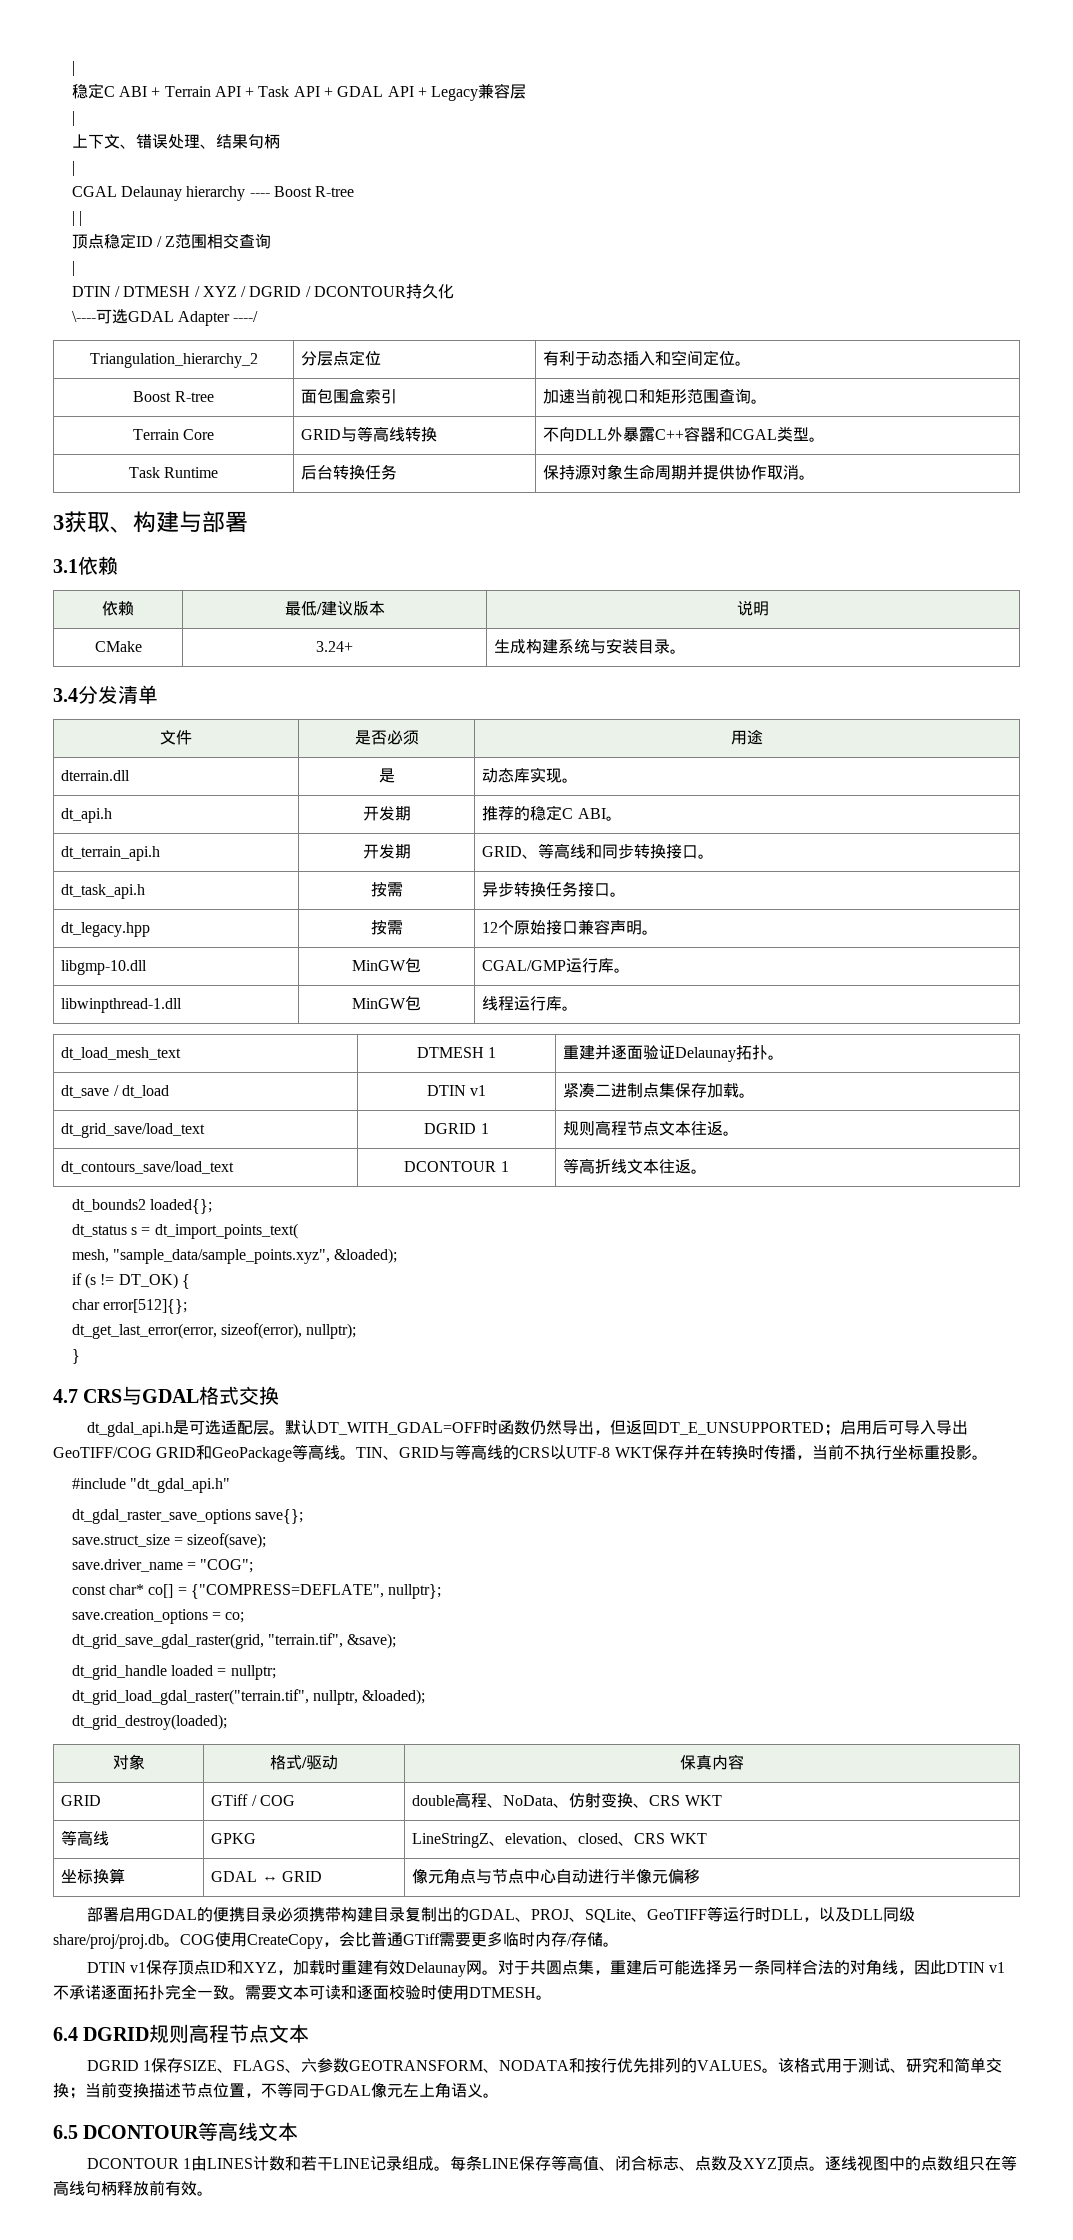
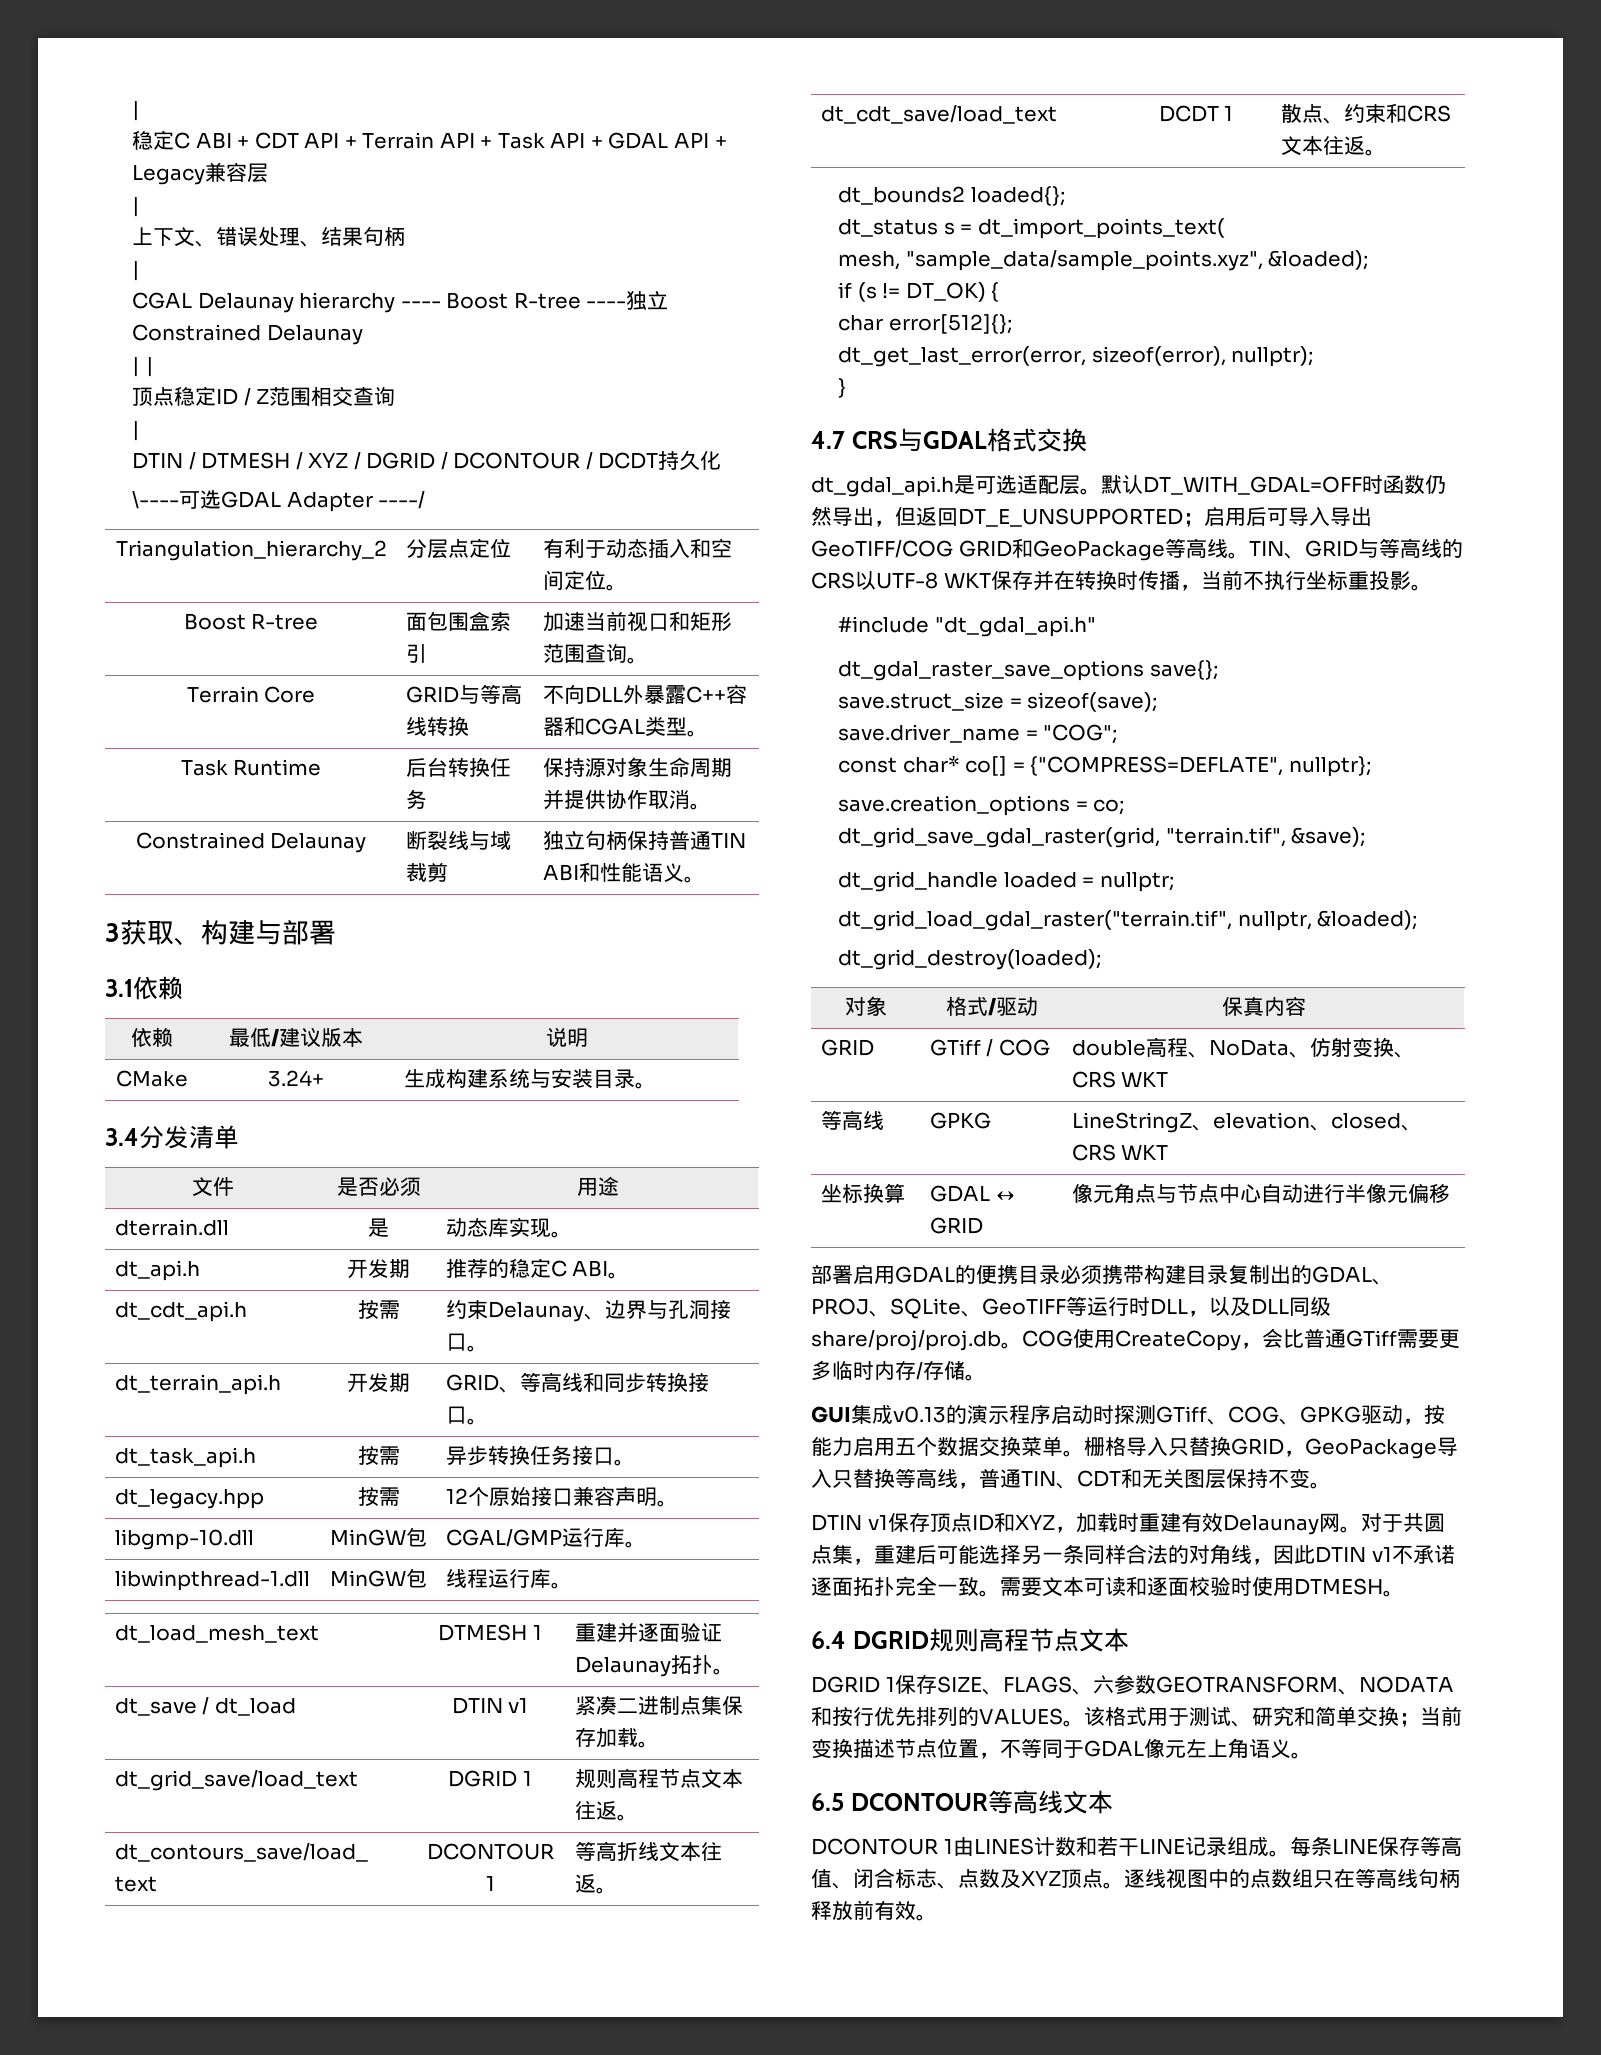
- 稳定C ABI + Terrain API + Task API + GDAL API + Legacy兼容层
+ 稳定C ABI + CDT API + Terrain API + Task API + GDAL API + Legacy兼容层
- CGAL Delaunay hierarchy ---- Boost R-tree
+ CGAL Delaunay hierarchy ---- Boost R-tree ----独立Constrained Delaunay
- DTIN / DTMESH / XYZ / DGRID / DCONTOUR持久化
+ DTIN / DTMESH / XYZ / DGRID / DCONTOUR / DCDT持久化
+ Constrained Delaunay | 断裂线与域裁剪 | 独立句柄保持普通TIN ABI和性能语义。
+ dt_cdt_api.h | 按需 | 约束Delaunay、边界与孔洞接口。
+ dt_cdt_save/load_text | DCDT 1 | 散点、约束和CRS文本往返。
+ GUI集成v0.13的演示程序启动时探测GTiff、COG、GPKG驱动，按能力启用五个数据交换菜单。栅格导入只替换GRID，GeoPackage导入只替换等高线，普通TIN、CDT和无关图层保持不变。

